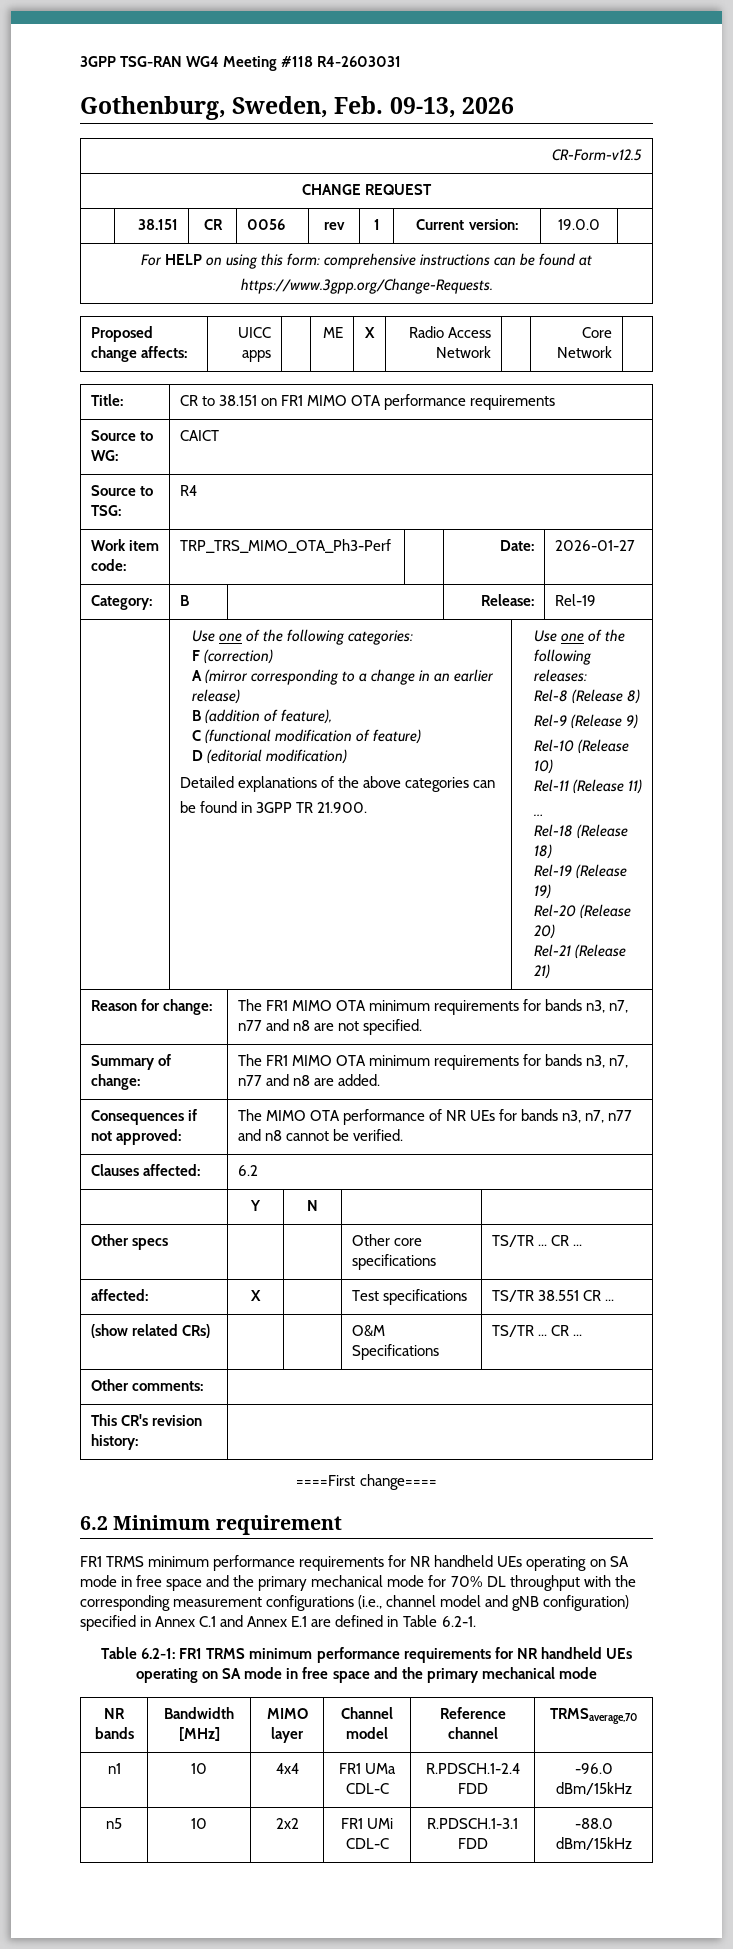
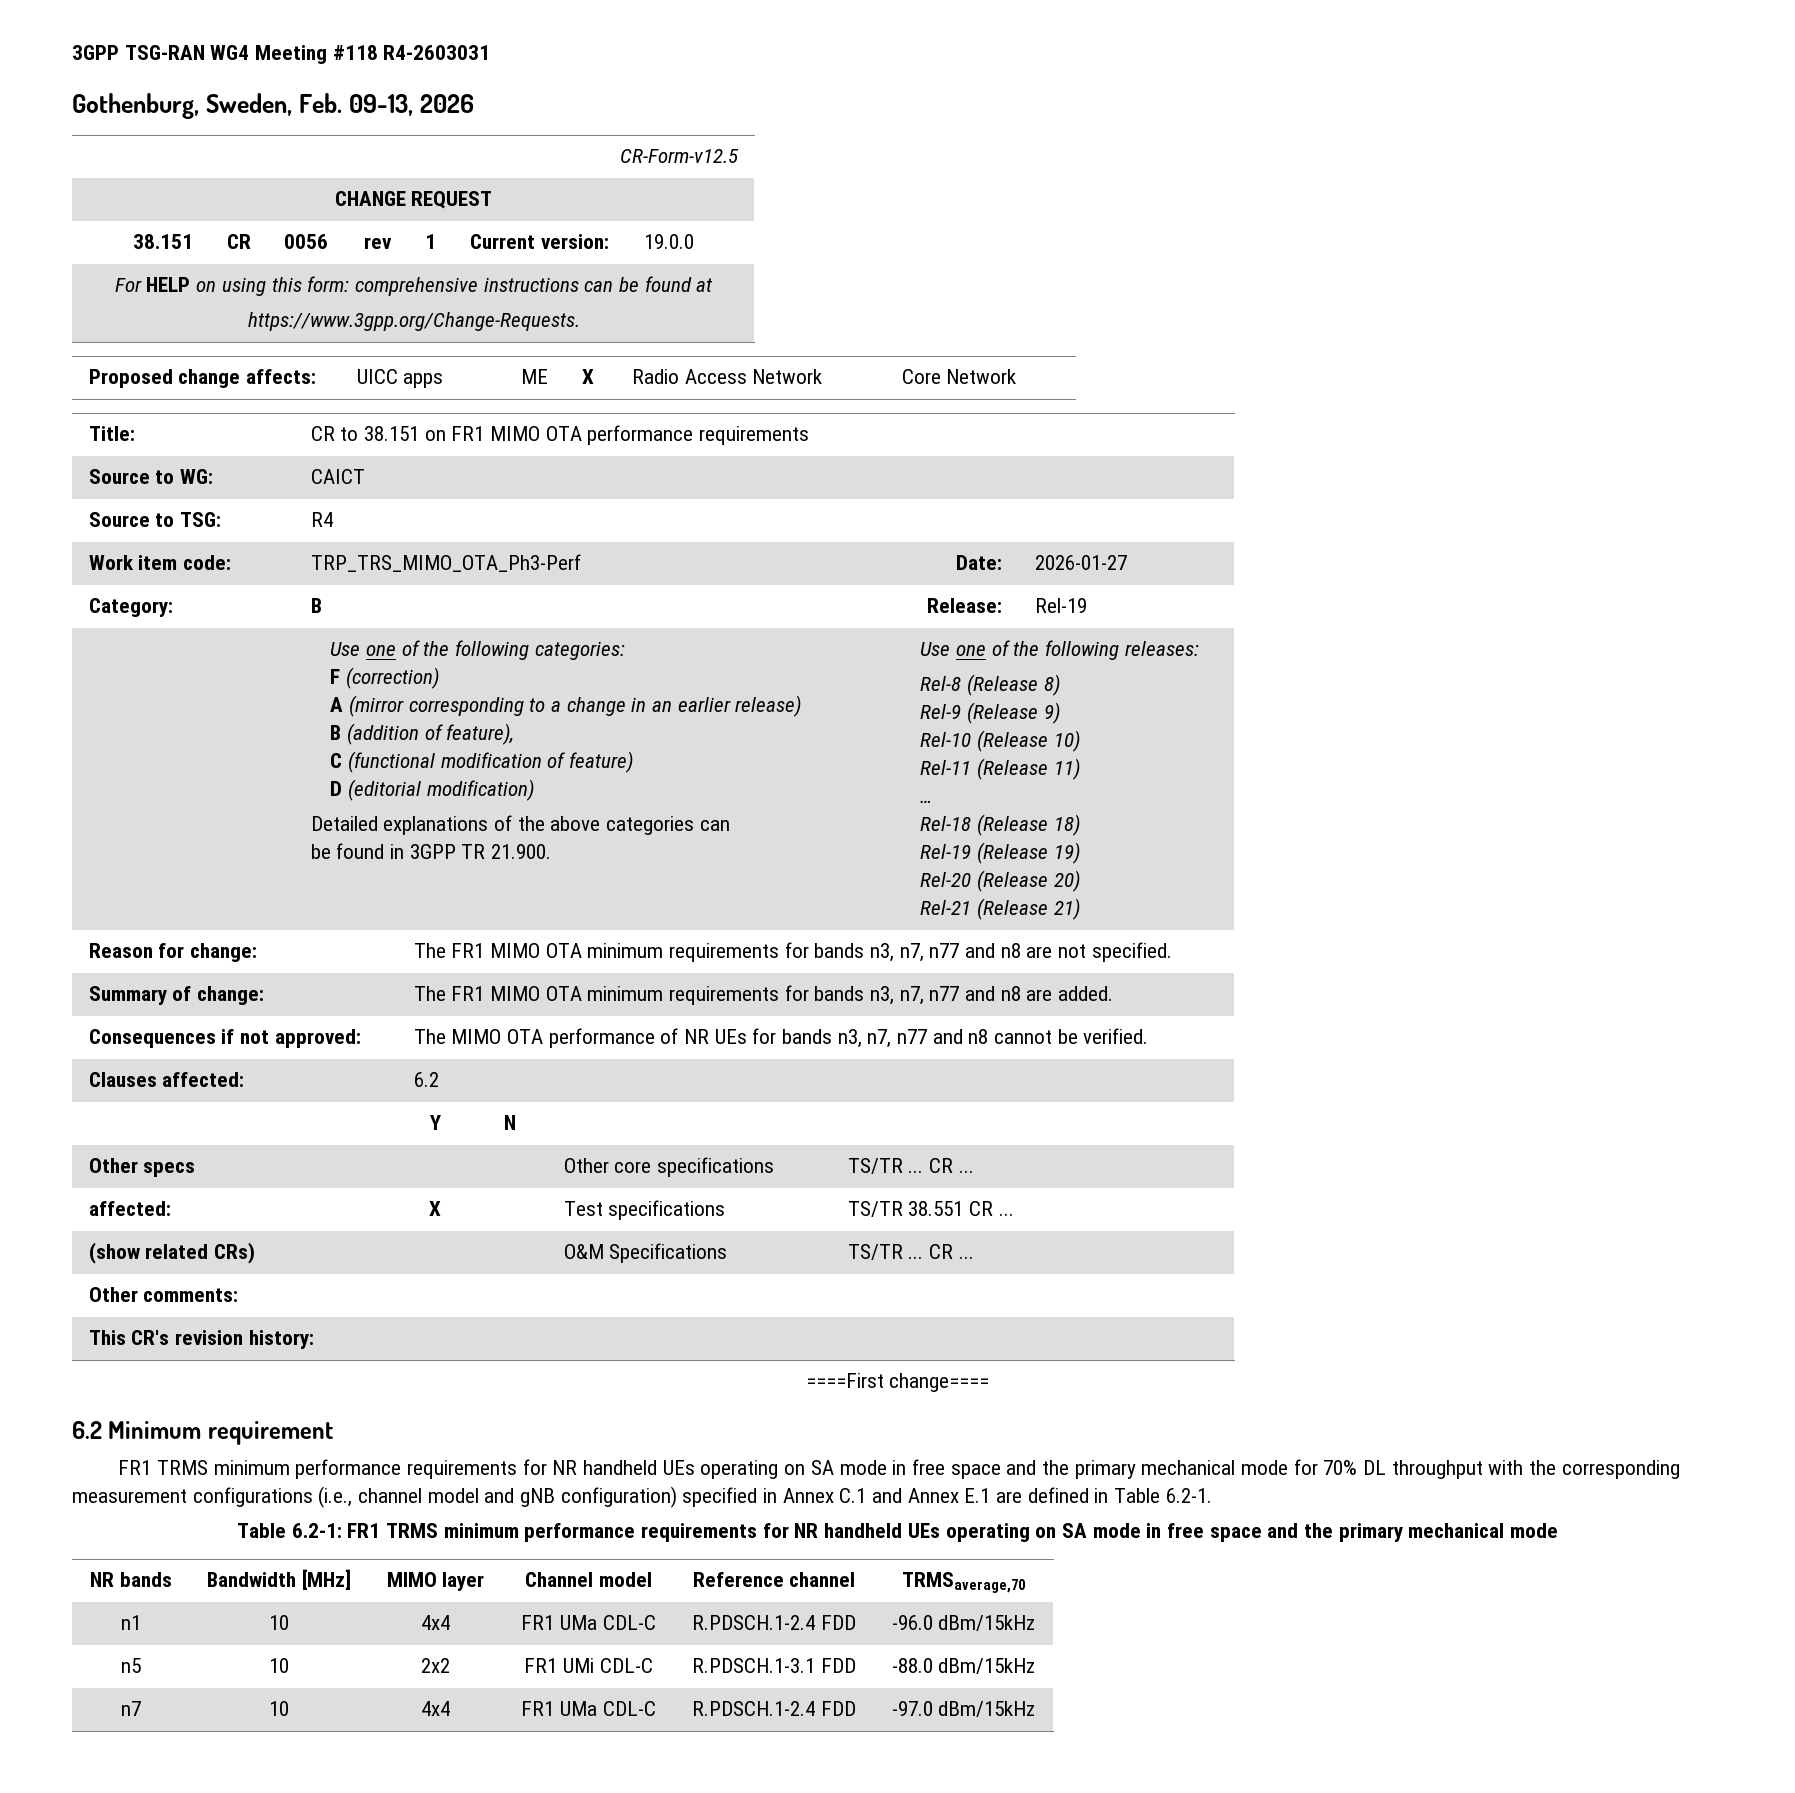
+ n7 | 10 | 4x4 | FR1 UMa CDL-C | R.PDSCH.1-2.4 FDD | -97.0 dBm/15kHz

